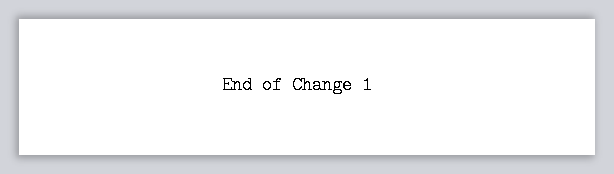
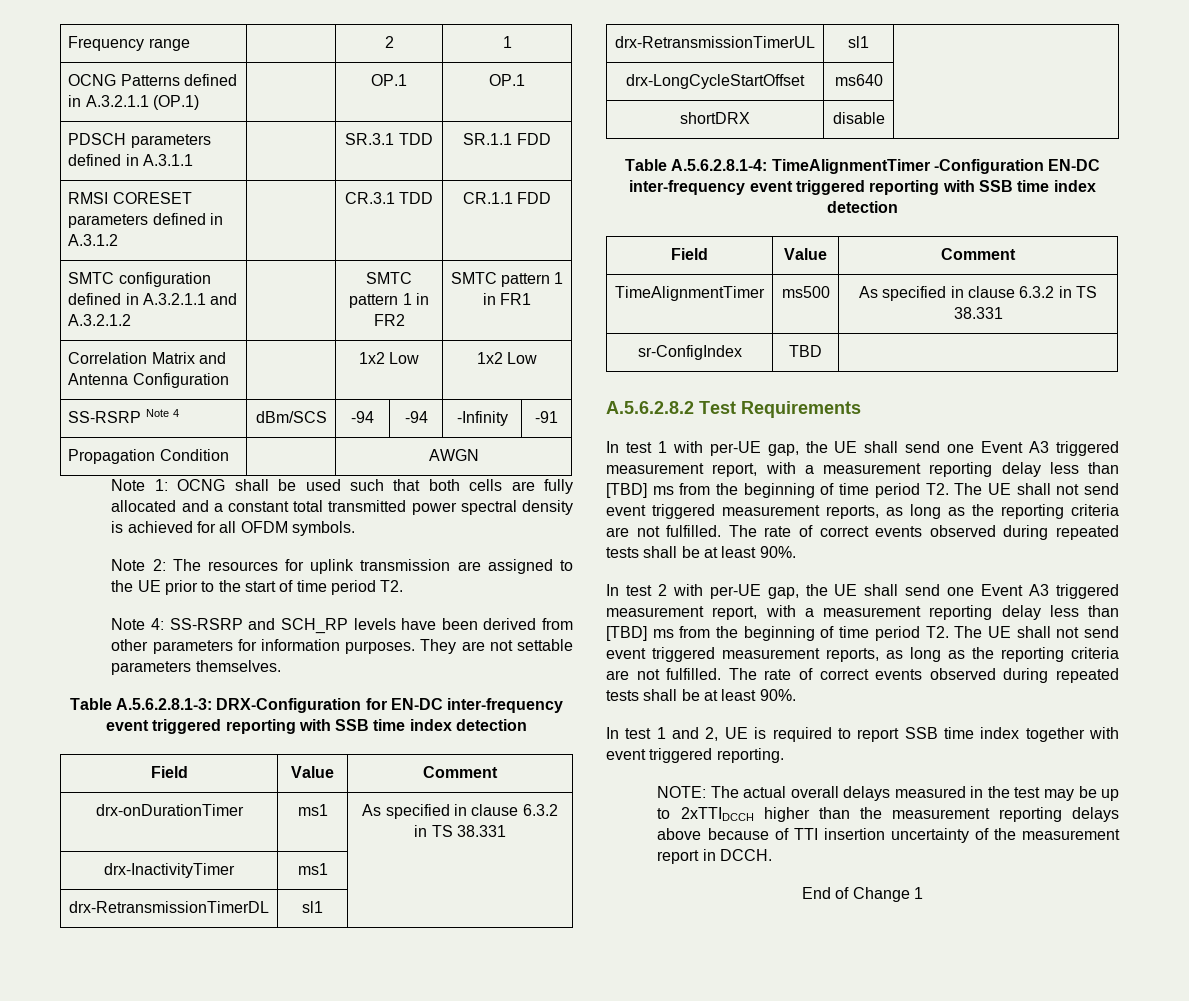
+ Frequency range | | 2 | 1
+ OCNG Patterns defined in A.3.2.1.1 (OP.1) | | OP.1 | OP.1
+ PDSCH parameters defined in A.3.1.1 | | SR.3.1 TDD | SR.1.1 FDD
+ RMSI CORESET parameters defined in A.3.1.2 | | CR.3.1 TDD | CR.1.1 FDD
+ SMTC configuration defined in A.3.2.1.1 and A.3.2.1.2 | | SMTC pattern 1 in FR2 | SMTC pattern 1 in FR1
+ Correlation Matrix and Antenna Configuration | | 1x2 Low | 1x2 Low
+ SS-RSRP Note 4 | dBm/SCS | -94 | -94 | -Infinity | -91
+ Propagation Condition | | AWGN
+ Note 1: OCNG shall be used such that both cells are fully allocated and a constant total transmitted power spectral density is achieved for all OFDM symbols.
+ Note 2: The resources for uplink transmission are assigned to the UE prior to the start of time period T2.
+ Note 4: SS-RSRP and SCH_RP levels have been derived from other parameters for information purposes. They are not settable parameters themselves.
+ Table A.5.6.2.8.1-3: DRX-Configuration for EN-DC inter-frequency event triggered reporting with SSB time index detection
+ Field | Value | Comment
+ drx-onDurationTimer | ms1 | As specified in clause 6.3.2 in TS 38.331
+ drx-InactivityTimer | ms1 |
+ drx-RetransmissionTimerDL | sl1 |
+ drx-RetransmissionTimerUL | sl1 |
+ drx-LongCycleStartOffset | ms640 |
+ shortDRX | disable |
+ Table A.5.6.2.8.1-4: TimeAlignmentTimer -Configuration EN-DC inter-frequency event triggered reporting with SSB time index detection
+ Field | Value | Comment
+ TimeAlignmentTimer | ms500 | As specified in clause 6.3.2 in TS 38.331
+ sr-ConfigIndex | TBD |
+ A.5.6.2.8.2 Test Requirements
+ In test 1 with per-UE gap, the UE shall send one Event A3 triggered measurement report, with a measurement reporting delay less than [TBD] ms from the beginning of time period T2. The UE shall not send event triggered measurement reports, as long as the reporting criteria are not fulfilled. The rate of correct events observed during repeated tests shall be at least 90%.
+ In test 2 with per-UE gap, the UE shall send one Event A3 triggered measurement report, with a measurement reporting delay less than [TBD] ms from the beginning of time period T2. The UE shall not send event triggered measurement reports, as long as the reporting criteria are not fulfilled. The rate of correct events observed during repeated tests shall be at least 90%.
+ In test 1 and 2, UE is required to report SSB time index together with event triggered reporting.
+ NOTE: The actual overall delays measured in the test may be up to 2xTTIDCCH higher than the measurement reporting delays above because of TTI insertion uncertainty of the measurement report in DCCH.

